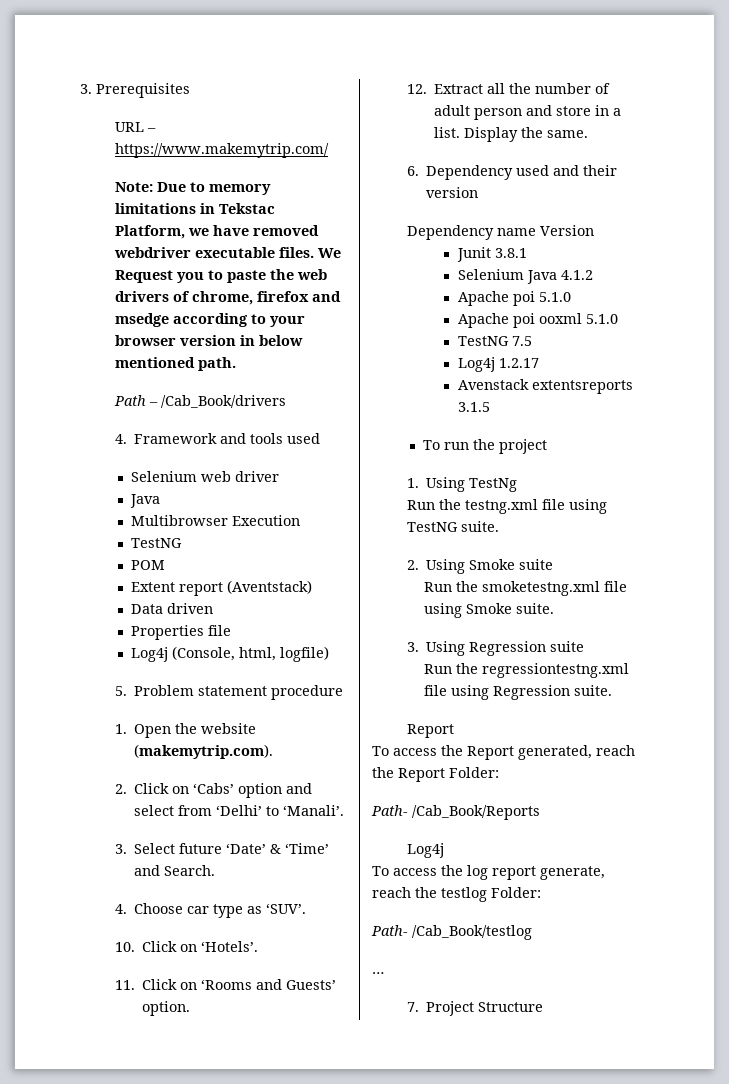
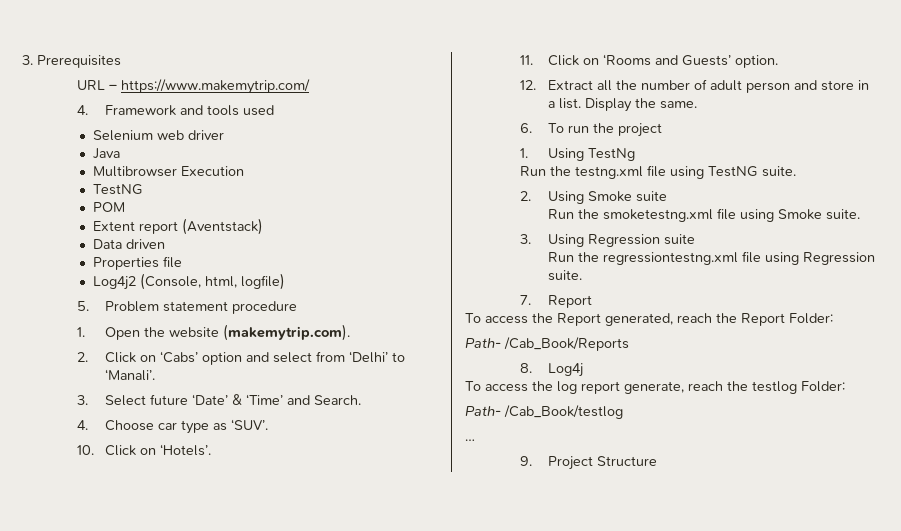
- Note: Due to memory limitations in Tekstac Platform, we have removed webdriver executable files. We Request you to paste the web drivers of chrome, firefox and msedge according to your browser version in below mentioned path.
- Path – /Cab_Book/drivers
- Log4j (Console, html, logfile)
+ Log4j2 (Console, html, logfile)
- 6. Dependency used and their version
- Dependency name Version
- Junit 3.8.1
- Selenium Java 4.1.2
- Apache poi 5.1.0
- Apache poi ooxml 5.1.0
- TestNG 7.5
- Log4j 1.2.17
- Avenstack extentsreports 3.1.5
- To run the project
+ 6. To run the project
  Run the regressiontestng.xml file using Regression suite.
- Report
+ 7. Report
  Path- /Cab_Book/Reports
- Log4j
+ 8. Log4j
- 7. Project Structure
+ 9. Project Structure

